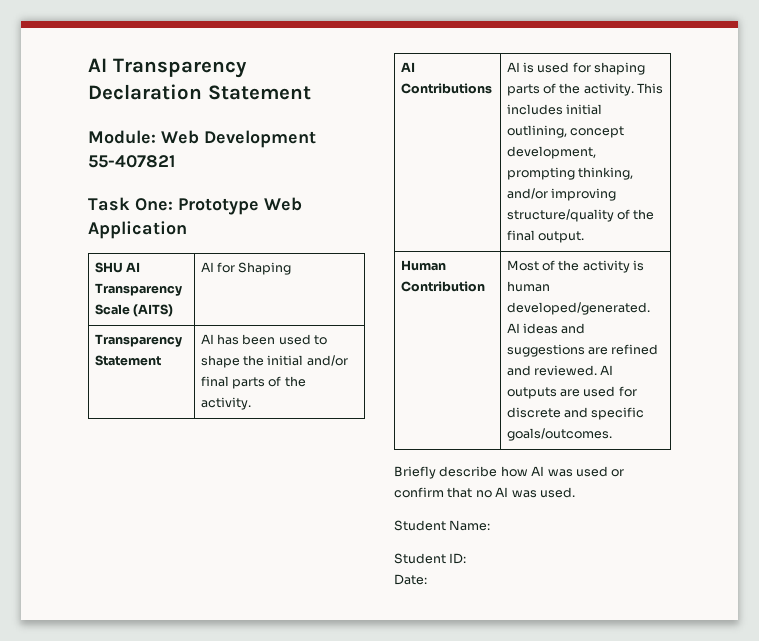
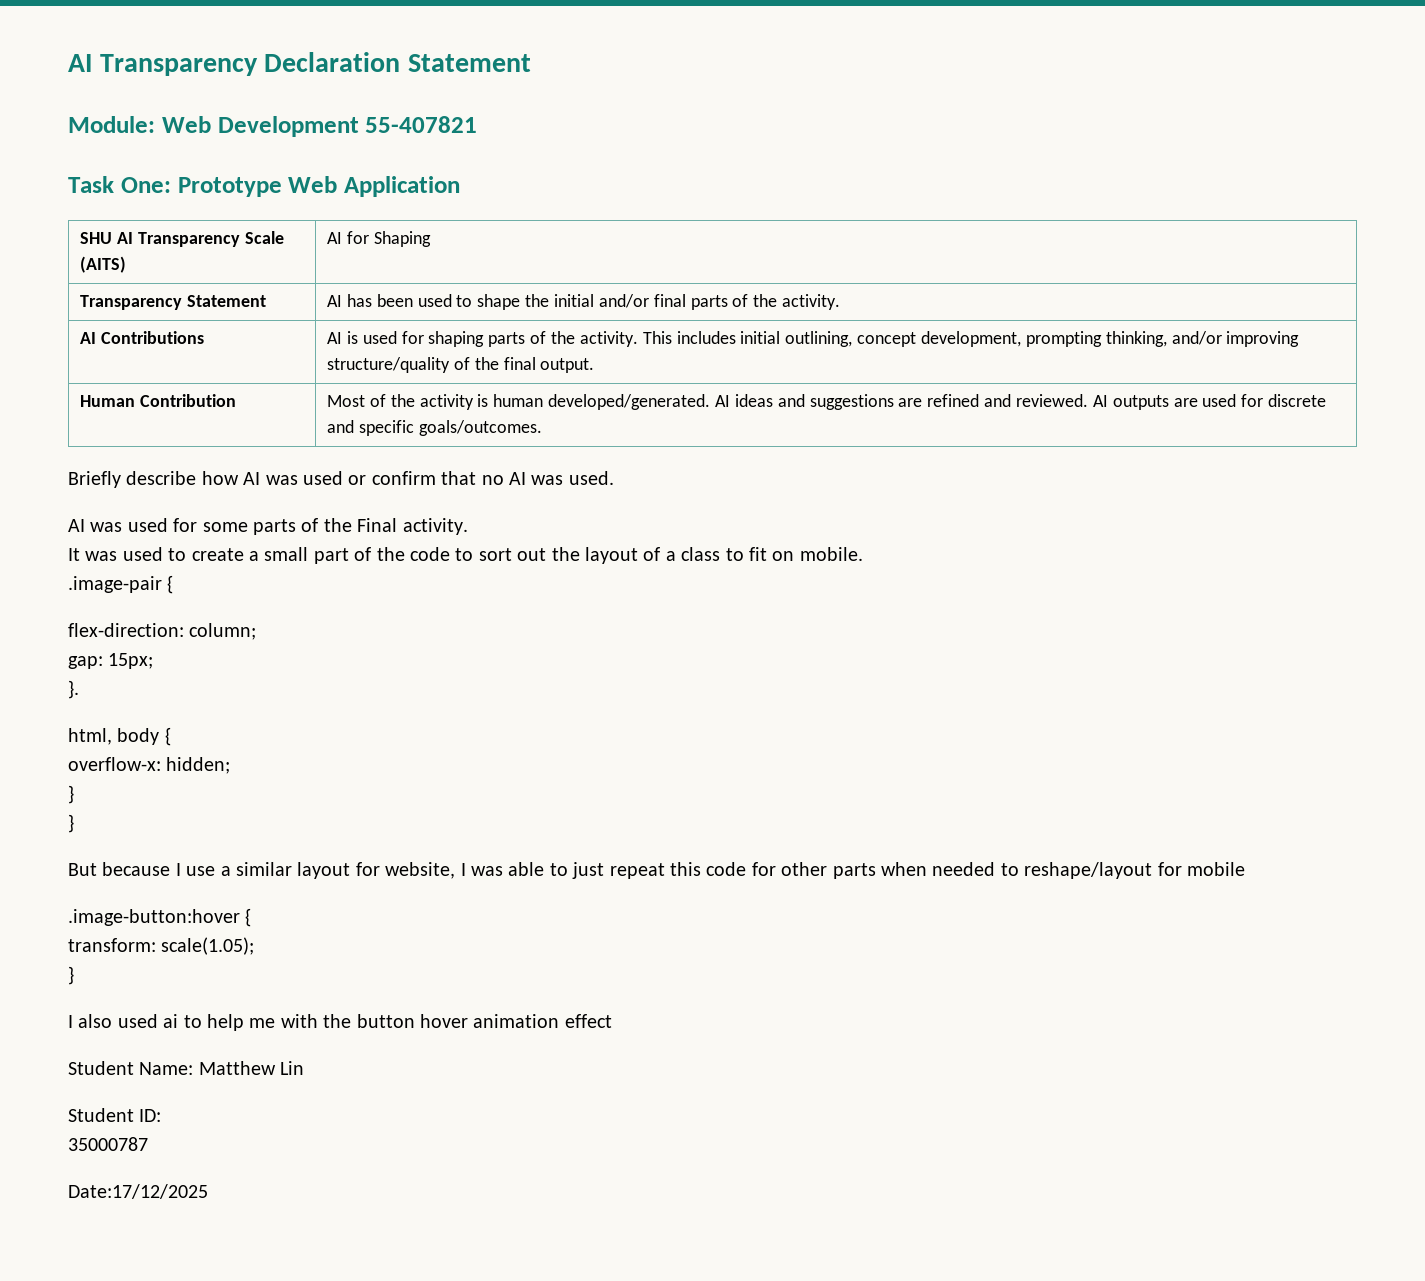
+ AI was used for some parts of the Final activity.
+ It was used to create a small part of the code to sort out the layout of a class to fit on mobile.
+ .image-pair {
+ flex-direction: column;
+ gap: 15px;
+ }.
+ html, body {
+ overflow-x: hidden;
+ }
+ }
+ But because I use a similar layout for website, I was able to just repeat this code for other parts when needed to reshape/layout for mobile
+ .image-button:hover {
+ transform: scale(1.05);
+ }
+ I also used ai to help me with the button hover animation effect
- Student Name:
+ Student Name: Matthew Lin
- Date:
+ 35000787
+ Date:17/12/2025

